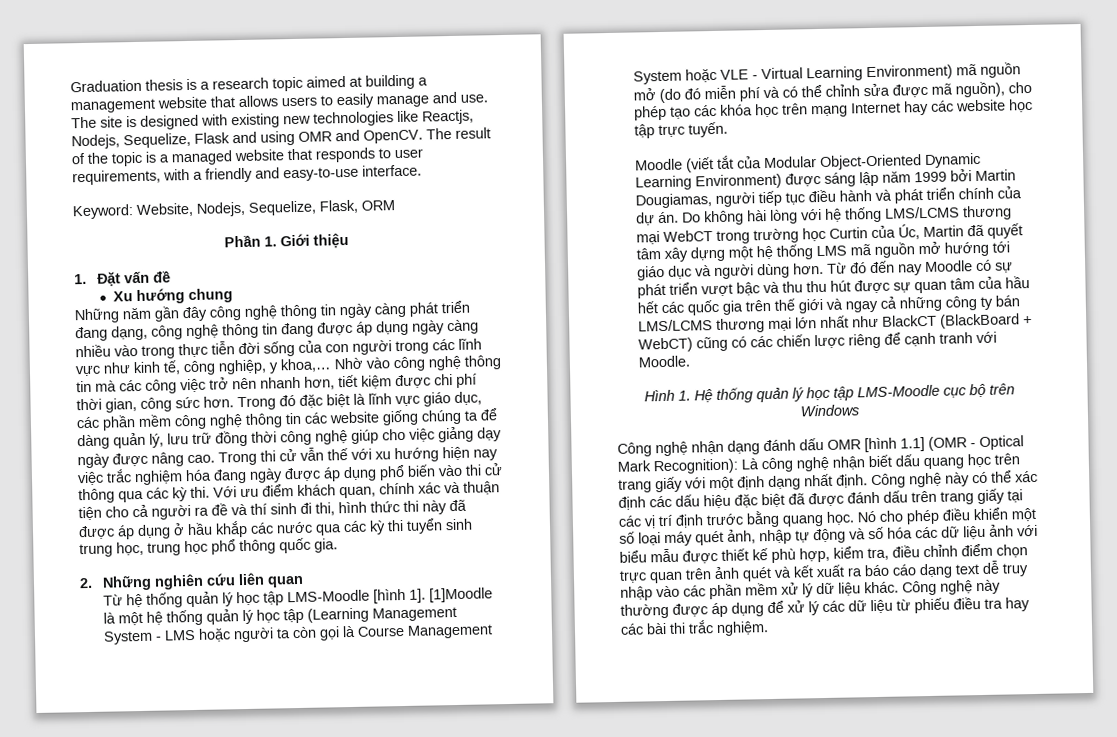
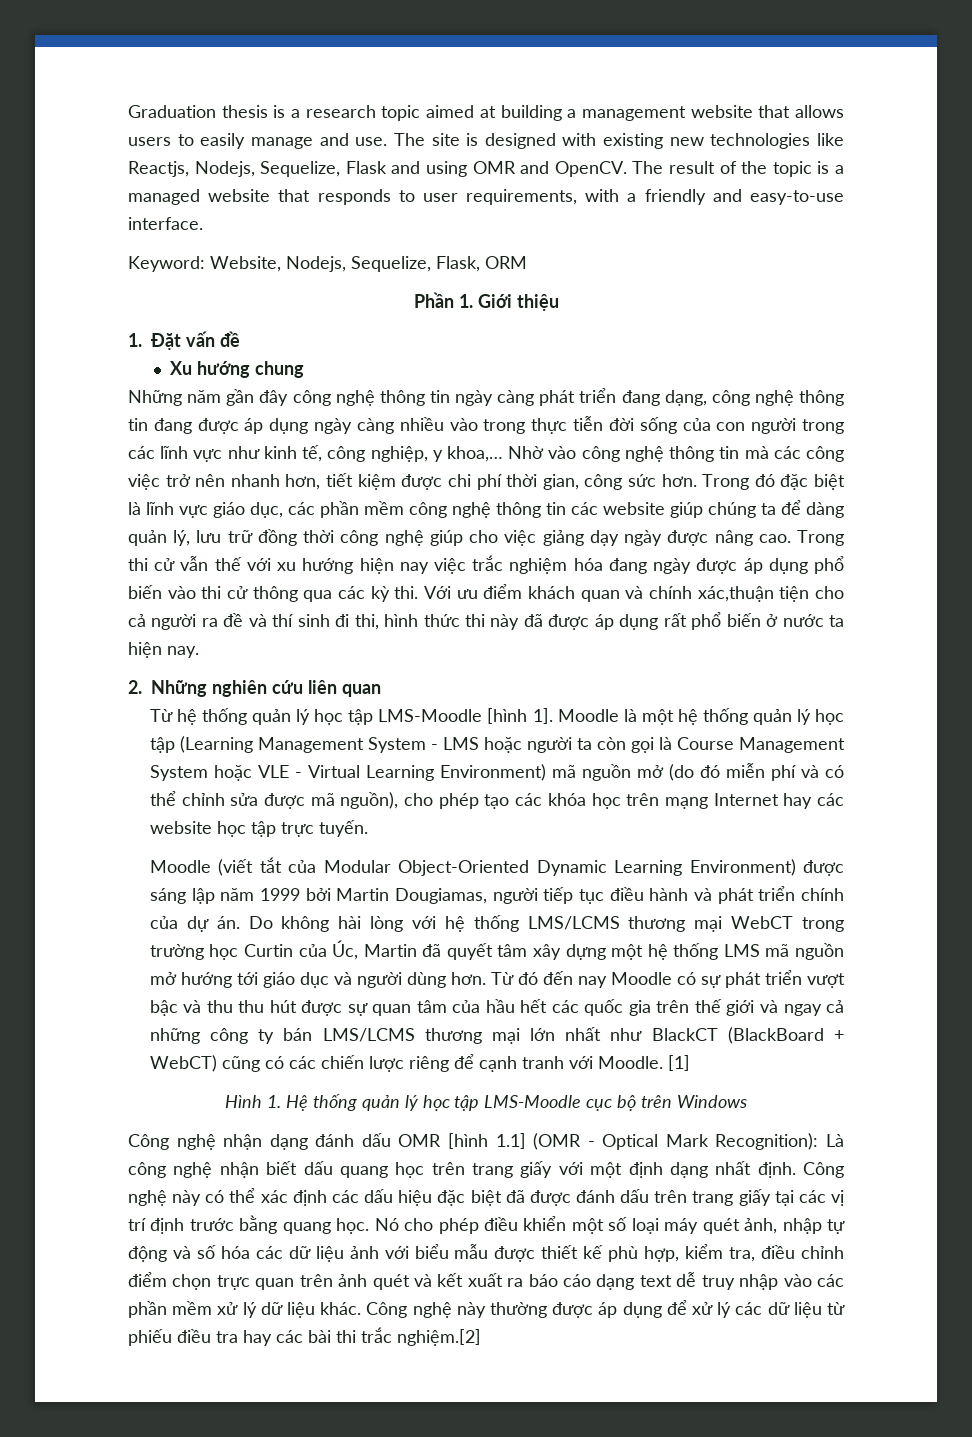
- Trong đó đặc biệt là lĩnh vực giáo dục, các phần mềm công nghệ thông tin các website giống chúng ta để dàng quản lý, lưu trữ đồng thời công nghệ giúp cho việc giảng dạy ngày được nâng cao.
+ Trong đó đặc biệt là lĩnh vực giáo dục, các phần mềm công nghệ thông tin các website giúp chúng ta để dàng quản lý, lưu trữ đồng thời công nghệ giúp cho việc giảng dạy ngày được nâng cao.
- Với ưu điểm khách quan, chính xác và thuận tiện cho cả người ra đề và thí sinh đi thi, hình thức thi này đã được áp dụng ở hầu khắp các nước qua các kỳ thi tuyển sinh trung học, trung học phổ thông quốc gia.
+ Với ưu điểm khách quan và chính xác,thuận tiện cho cả người ra đề và thí sinh đi thi, hình thức thi này đã được áp dụng rất phổ biến ở nước ta hiện nay.
- [1]Moodle là một hệ thống quản lý học tập (Learning Management System - LMS hoặc người ta còn gọi là Course Management System hoặc VLE - Virtual Learning Environment) mã nguồn mở (do đó miễn phí và có thể chỉnh sửa được mã nguồn), cho phép tạo các khóa học trên mạng Internet hay các website học tập trực tuyến.
+ Moodle là một hệ thống quản lý học tập (Learning Management System - LMS hoặc người ta còn gọi là Course Management System hoặc VLE - Virtual Learning Environment) mã nguồn mở (do đó miễn phí và có thể chỉnh sửa được mã nguồn), cho phép tạo các khóa học trên mạng Internet hay các website học tập trực tuyến.
+ [1]
- Công nghệ này thường được áp dụng để xử lý các dữ liệu từ phiếu điều tra hay các bài thi trắc nghiệm.
+ Công nghệ này thường được áp dụng để xử lý các dữ liệu từ phiếu điều tra hay các bài thi trắc nghiệm.[2]

